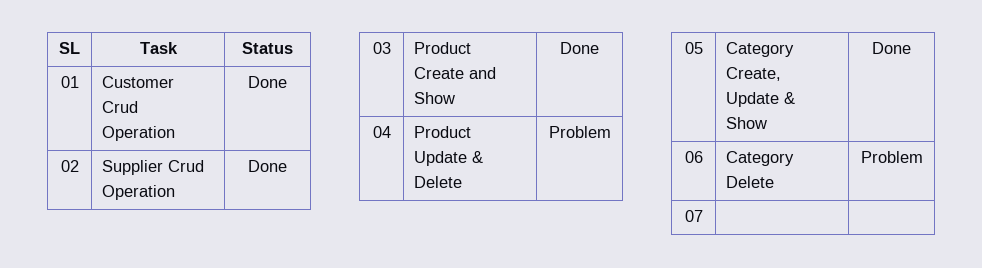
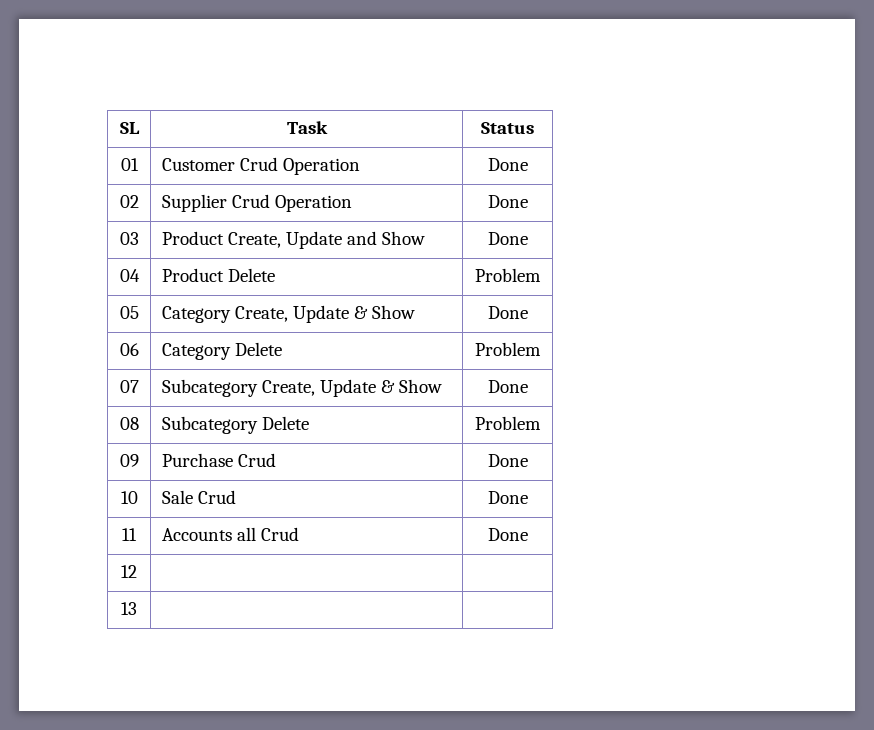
- 03 | Product Create and Show | Done
+ 03 | Product Create, Update and Show | Done
- 04 | Product Update & Delete | Problem
+ 04 | Product Delete | Problem
- 07 | |
+ 07 | Subcategory Create, Update & Show | Done
+ 08 | Subcategory Delete | Problem
+ 09 | Purchase Crud | Done
+ 10 | Sale Crud | Done
+ 11 | Accounts all Crud | Done
+ 12 | |
+ 13 | |

